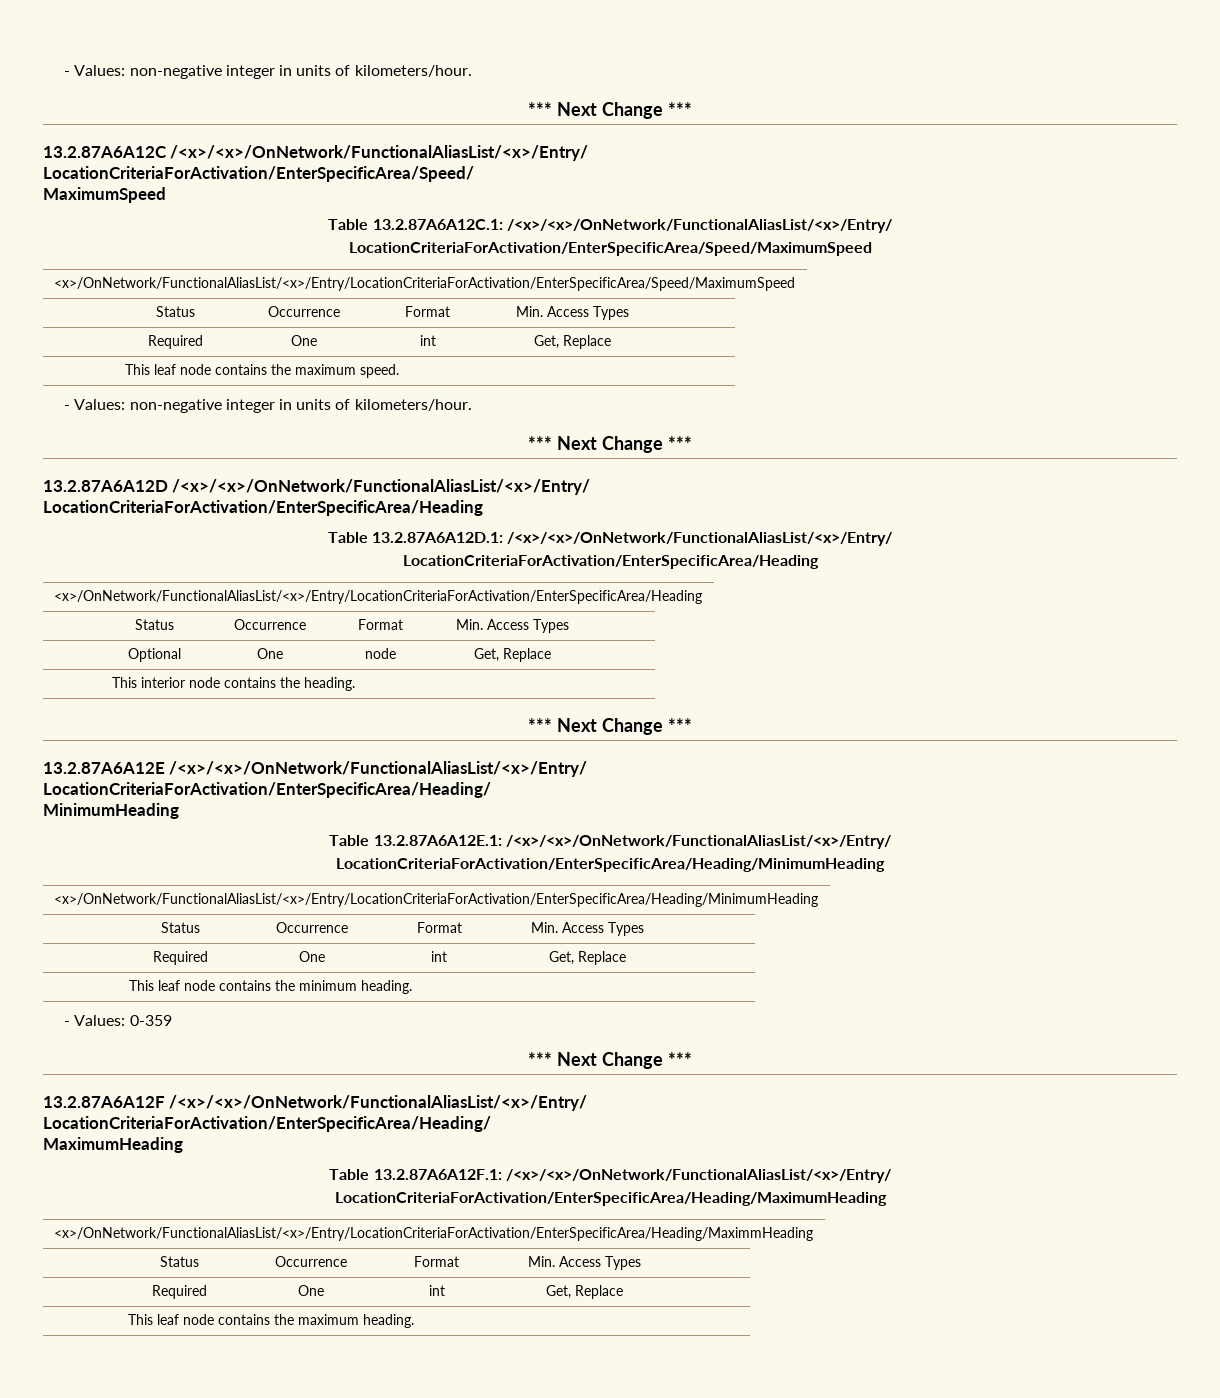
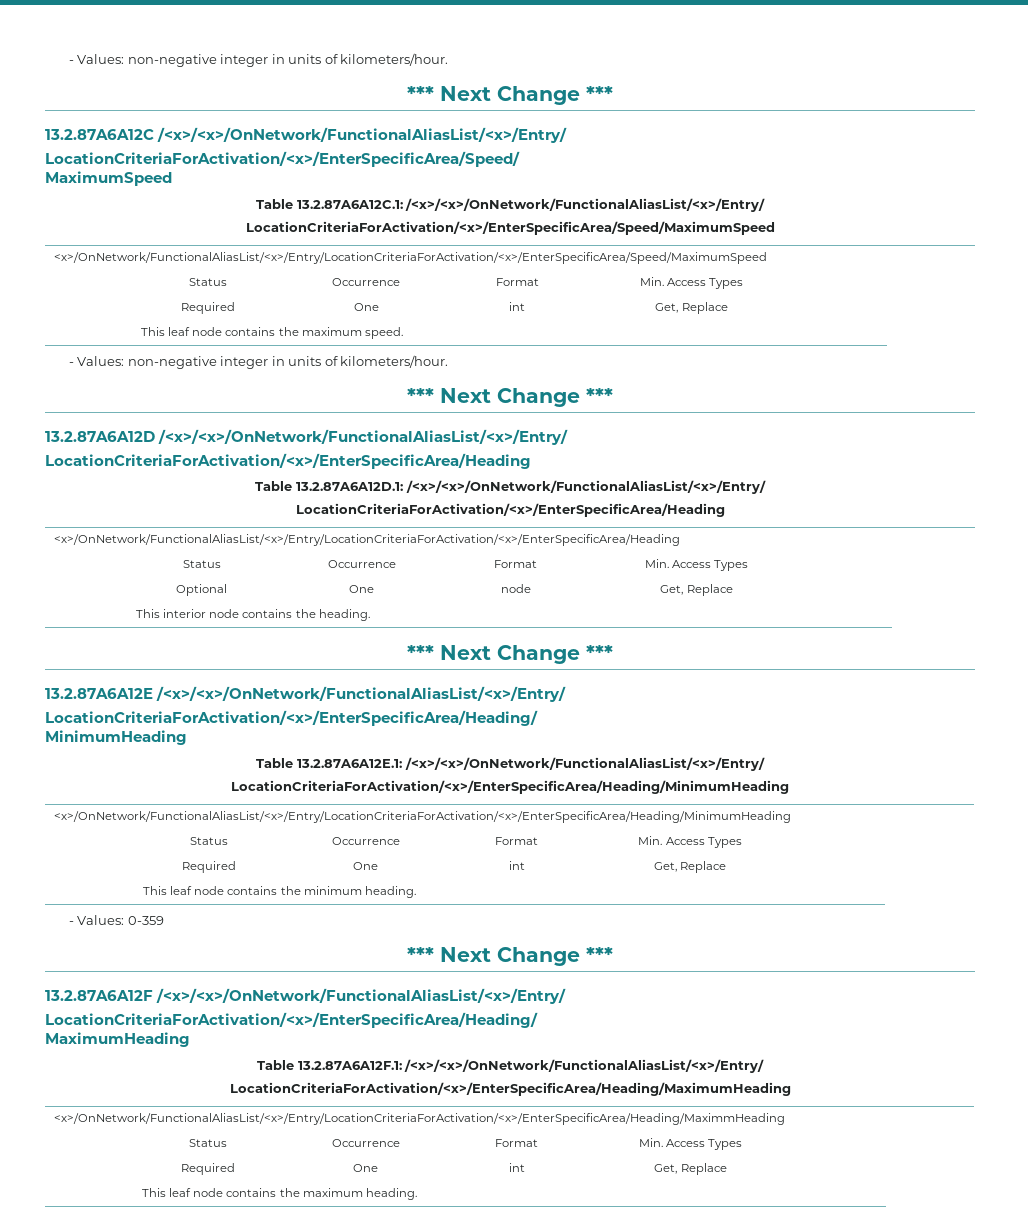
- LocationCriteriaForActivation/EnterSpecificArea/Speed/
+ LocationCriteriaForActivation/<x>/EnterSpecificArea/Speed/
- LocationCriteriaForActivation/EnterSpecificArea/Speed/MaximumSpeed
- <x>/OnNetwork/FunctionalAliasList/<x>/Entry/LocationCriteriaForActivation/EnterSpecificArea/Speed/MaximumSpeed
+ LocationCriteriaForActivation/<x>/EnterSpecificArea/Speed/MaximumSpeed
+ <x>/OnNetwork/FunctionalAliasList/<x>/Entry/LocationCriteriaForActivation/<x>/EnterSpecificArea/Speed/MaximumSpeed
  13.2.87A6A12D /<x>/<x>/OnNetwork/FunctionalAliasList/<x>/Entry/
- LocationCriteriaForActivation/EnterSpecificArea/Heading
+ LocationCriteriaForActivation/<x>/EnterSpecificArea/Heading
  Table 13.2.87A6A12D.1: /<x>/<x>/OnNetwork/FunctionalAliasList/<x>/Entry/
- LocationCriteriaForActivation/EnterSpecificArea/Heading
- <x>/OnNetwork/FunctionalAliasList/<x>/Entry/LocationCriteriaForActivation/EnterSpecificArea/Heading
+ LocationCriteriaForActivation/<x>/EnterSpecificArea/Heading
+ <x>/OnNetwork/FunctionalAliasList/<x>/Entry/LocationCriteriaForActivation/<x>/EnterSpecificArea/Heading
  13.2.87A6A12E /<x>/<x>/OnNetwork/FunctionalAliasList/<x>/Entry/
- LocationCriteriaForActivation/EnterSpecificArea/Heading/
+ LocationCriteriaForActivation/<x>/EnterSpecificArea/Heading/
- LocationCriteriaForActivation/EnterSpecificArea/Heading/MinimumHeading
- <x>/OnNetwork/FunctionalAliasList/<x>/Entry/LocationCriteriaForActivation/EnterSpecificArea/Heading/MinimumHeading
+ LocationCriteriaForActivation/<x>/EnterSpecificArea/Heading/MinimumHeading
+ <x>/OnNetwork/FunctionalAliasList/<x>/Entry/LocationCriteriaForActivation/<x>/EnterSpecificArea/Heading/MinimumHeading
  13.2.87A6A12F /<x>/<x>/OnNetwork/FunctionalAliasList/<x>/Entry/
- LocationCriteriaForActivation/EnterSpecificArea/Heading/
+ LocationCriteriaForActivation/<x>/EnterSpecificArea/Heading/
- LocationCriteriaForActivation/EnterSpecificArea/Heading/MaximumHeading
- <x>/OnNetwork/FunctionalAliasList/<x>/Entry/LocationCriteriaForActivation/EnterSpecificArea/Heading/MaximmHeading
+ LocationCriteriaForActivation/<x>/EnterSpecificArea/Heading/MaximumHeading
+ <x>/OnNetwork/FunctionalAliasList/<x>/Entry/LocationCriteriaForActivation/<x>/EnterSpecificArea/Heading/MaximmHeading

